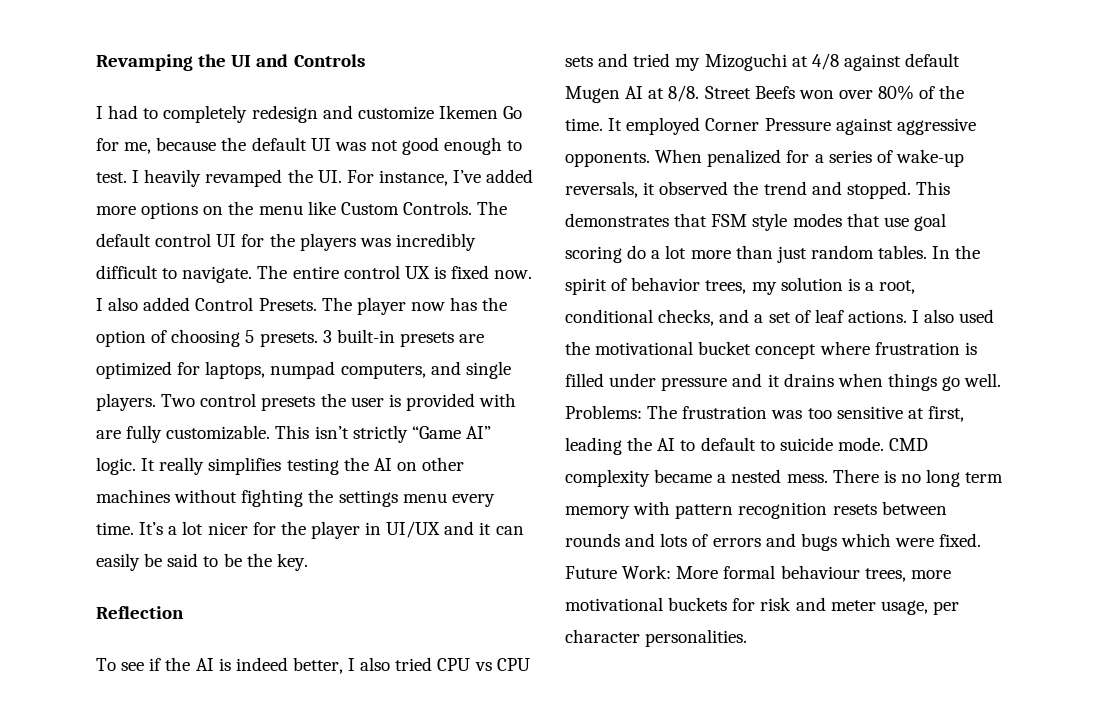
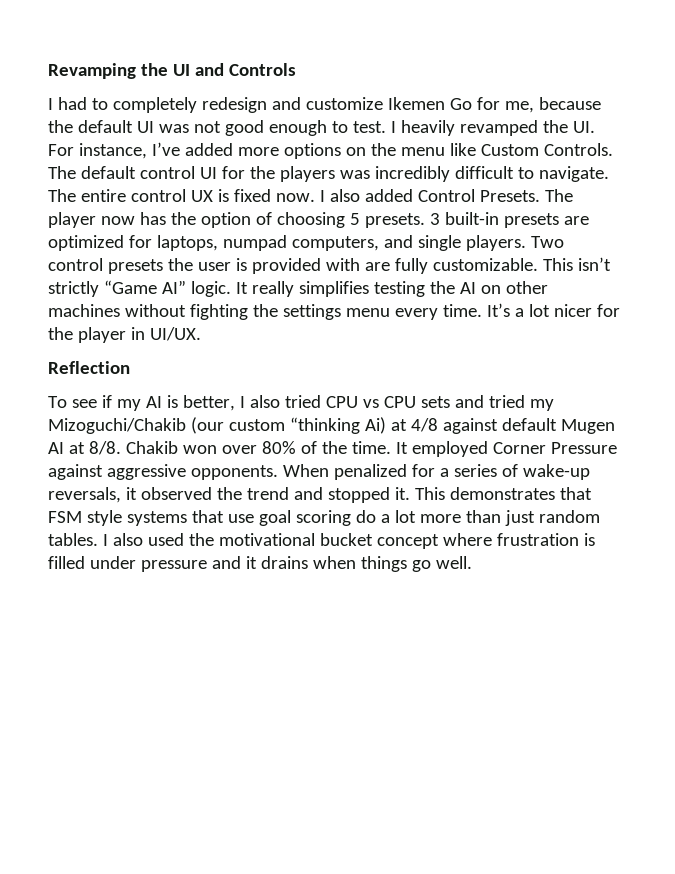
- It’s a lot nicer for the player in UI/UX and it can easily be said to be the key.
+ It’s a lot nicer for the player in UI/UX.
- To see if the AI is indeed better, I also tried CPU vs CPU sets and tried my Mizoguchi at 4/8 against default Mugen AI at 8/8.
+ To see if my AI is better, I also tried CPU vs CPU sets and tried my Mizoguchi/Chakib (our custom “thinking Ai) at 4/8 against default Mugen AI at 8/8.
- Street Beefs won over 80% of the time.
+ Chakib won over 80% of the time.
- When penalized for a series of wake-up reversals, it observed the trend and stopped.
+ When penalized for a series of wake-up reversals, it observed the trend and stopped it.
- This demonstrates that FSM style modes that use goal scoring do a lot more than just random tables.
+ This demonstrates that FSM style systems that use goal scoring do a lot more than just random tables.
- In the spirit of behavior trees, my solution is a root, conditional checks, and a set of leaf actions.
- Problems: The frustration was too sensitive at first, leading the AI to default to suicide mode. CMD complexity became a nested mess. There is no long term memory with pattern recognition resets between rounds and lots of errors and bugs which were fixed. Future Work: More formal behaviour trees, more motivational buckets for risk and meter usage, per character personalities.

